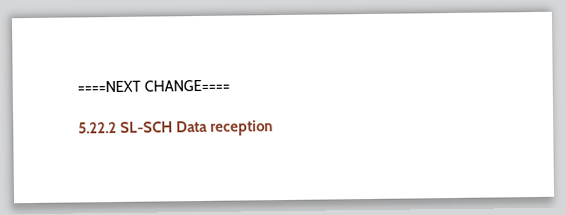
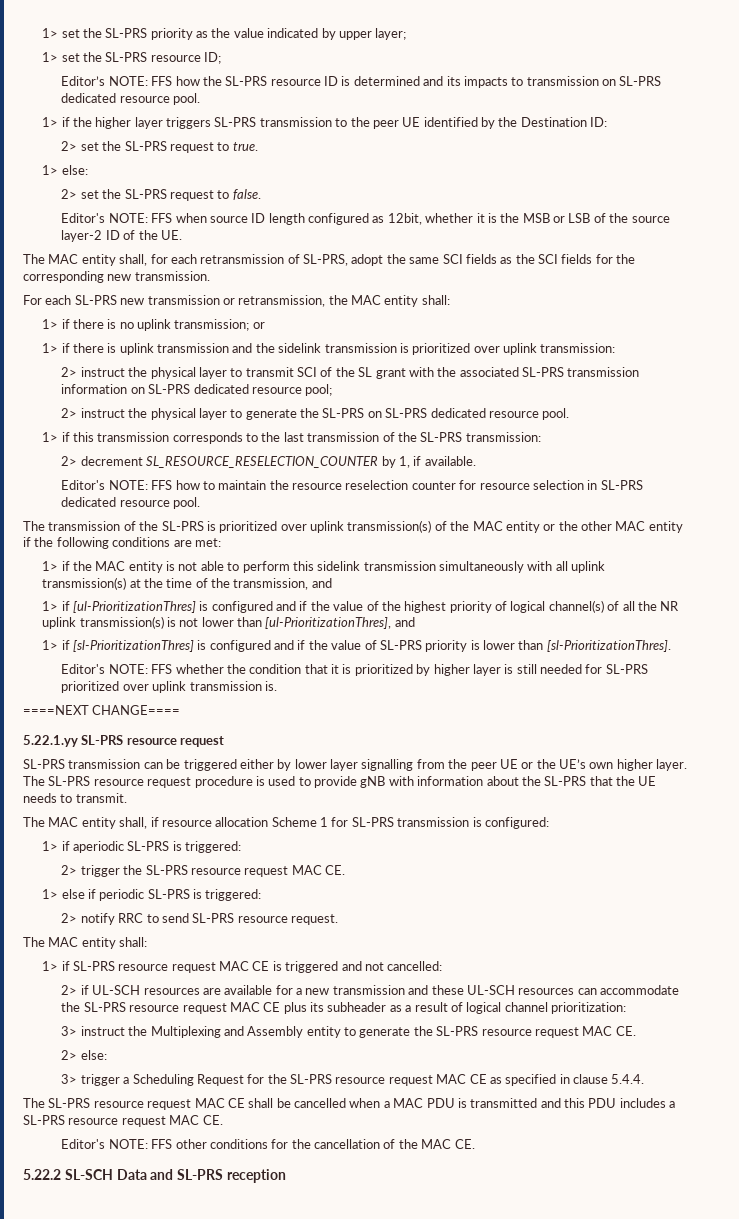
+ 1> set the SL-PRS priority as the value indicated by upper layer;
+ 1> set the SL-PRS resource ID;
+ Editor’s NOTE: FFS how the SL-PRS resource ID is determined and its impacts to transmission on SL-PRS dedicated resource pool.
+ 1> if the higher layer triggers SL-PRS transmission to the peer UE identified by the Destination ID:
+ 2> set the SL-PRS request to true.
+ 1> else:
+ 2> set the SL-PRS request to false.
+ Editor's NOTE: FFS when source ID length configured as 12bit, whether it is the MSB or LSB of the source layer-2 ID of the UE.
+ The MAC entity shall, for each retransmission of SL-PRS, adopt the same SCI fields as the SCI fields for the corresponding new transmission.
+ For each SL-PRS new transmission or retransmission, the MAC entity shall:
+ 1> if there is no uplink transmission; or
+ 1> if there is uplink transmission and the sidelink transmission is prioritized over uplink transmission:
+ 2> instruct the physical layer to transmit SCI of the SL grant with the associated SL-PRS transmission information on SL-PRS dedicated resource pool;
+ 2> instruct the physical layer to generate the SL-PRS on SL-PRS dedicated resource pool.
+ 1> if this transmission corresponds to the last transmission of the SL-PRS transmission:
+ 2> decrement SL_RESOURCE_RESELECTION_COUNTER by 1, if available.
+ Editor's NOTE: FFS how to maintain the resource reselection counter for resource selection in SL-PRS dedicated resource pool.
+ The transmission of the SL-PRS is prioritized over uplink transmission(s) of the MAC entity or the other MAC entity if the following conditions are met:
+ 1> if the MAC entity is not able to perform this sidelink transmission simultaneously with all uplink transmission(s) at the time of the transmission, and
+ 1> if [ul-PrioritizationThres] is configured and if the value of the highest priority of logical channel(s) of all the NR uplink transmission(s) is not lower than [ul-PrioritizationThres], and
+ 1> if [sl-PrioritizationThres] is configured and if the value of SL-PRS priority is lower than [sl-PrioritizationThres].
+ Editor's NOTE: FFS whether the condition that it is prioritized by higher layer is still needed for SL-PRS prioritized over uplink transmission is.
  ====NEXT CHANGE====
+ 5.22.1.yy SL-PRS resource request
+ SL-PRS transmission can be triggered either by lower layer signalling from the peer UE or the UE’s own higher layer. The SL-PRS resource request procedure is used to provide gNB with information about the SL-PRS that the UE needs to transmit.
+ The MAC entity shall, if resource allocation Scheme 1 for SL-PRS transmission is configured:
+ 1> if aperiodic SL-PRS is triggered:
+ 2> trigger the SL-PRS resource request MAC CE.
+ 1> else if periodic SL-PRS is triggered:
+ 2> notify RRC to send SL-PRS resource request.
+ The MAC entity shall:
+ 1> if SL-PRS resource request MAC CE is triggered and not cancelled:
+ 2> if UL-SCH resources are available for a new transmission and these UL-SCH resources can accommodate the SL-PRS resource request MAC CE plus its subheader as a result of logical channel prioritization:
+ 3> instruct the Multiplexing and Assembly entity to generate the SL-PRS resource request MAC CE.
+ 2> else:
+ 3> trigger a Scheduling Request for the SL-PRS resource request MAC CE as specified in clause 5.4.4.
+ The SL-PRS resource request MAC CE shall be cancelled when a MAC PDU is transmitted and this PDU includes a SL-PRS resource request MAC CE.
+ Editor's NOTE: FFS other conditions for the cancellation of the MAC CE.
- 5.22.2 SL-SCH Data reception
+ 5.22.2 SL-SCH Data and SL-PRS reception

